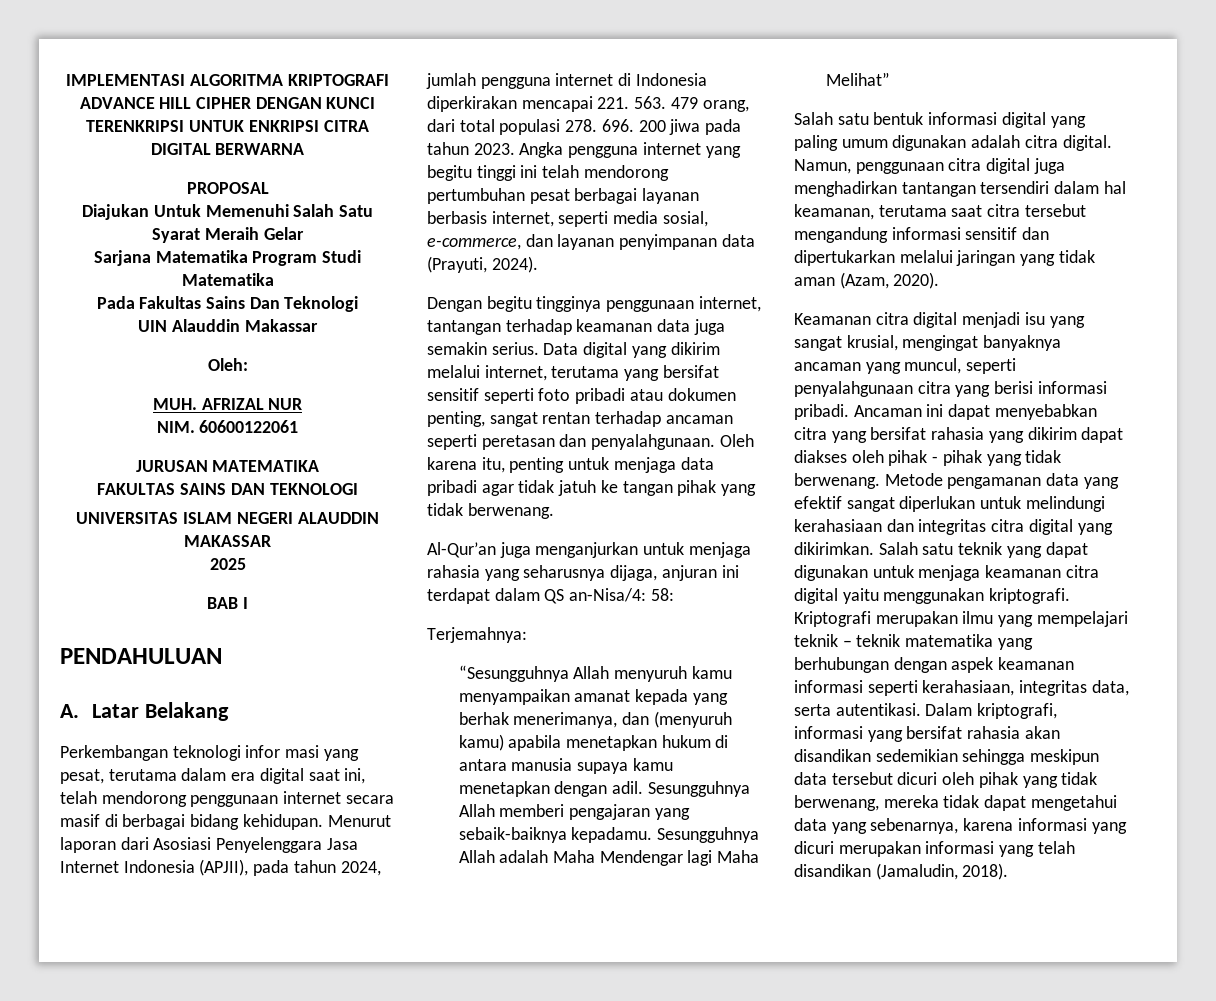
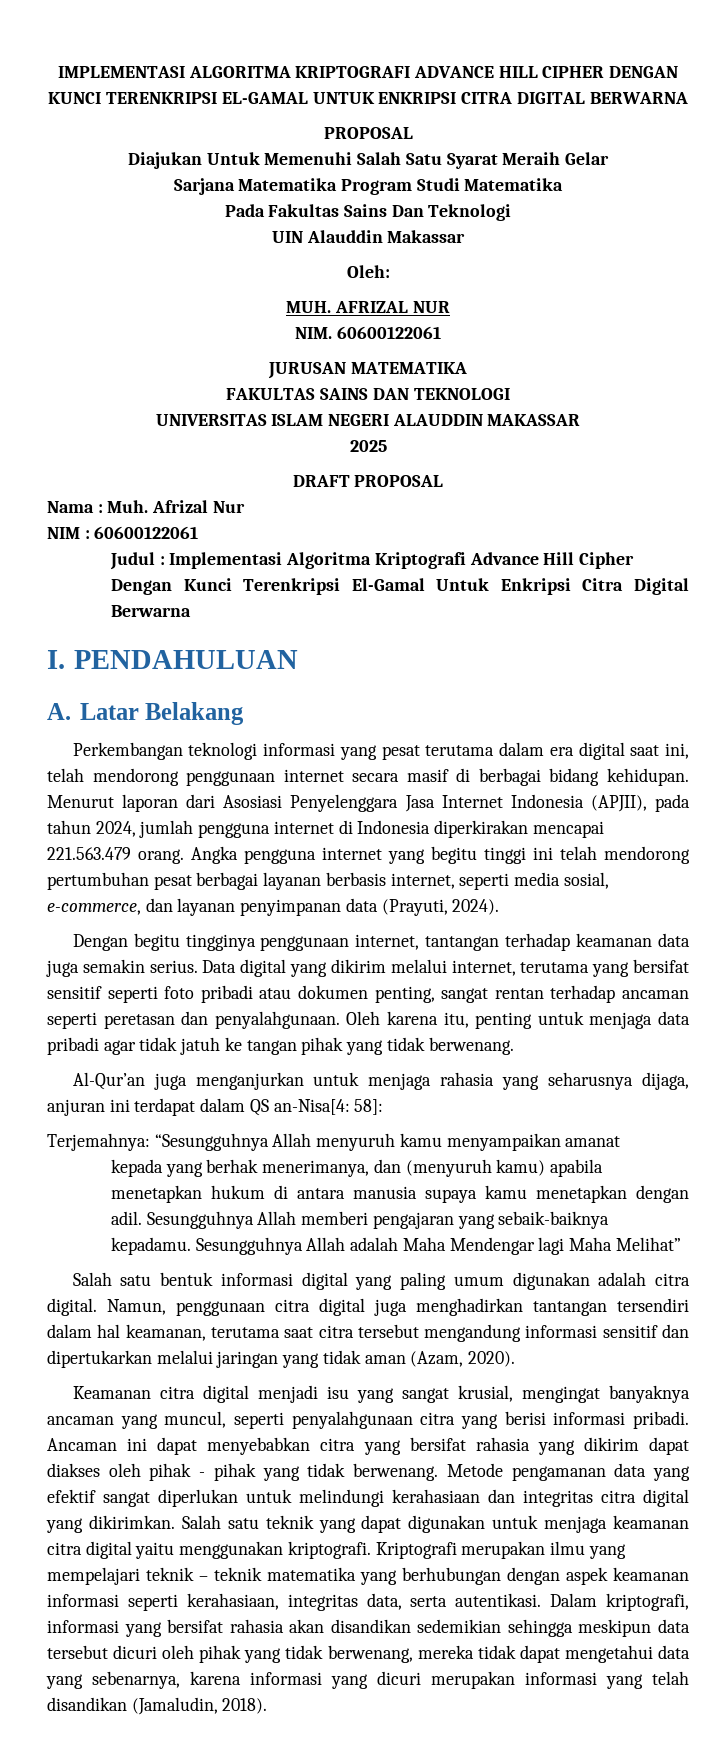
- IMPLEMENTASI ALGORITMA KRIPTOGRAFI ADVANCE HILL CIPHER DENGAN KUNCI TERENKRIPSI UNTUK ENKRIPSI CITRA DIGITAL BERWARNA
+ IMPLEMENTASI ALGORITMA KRIPTOGRAFI ADVANCE HILL CIPHER DENGAN KUNCI TERENKRIPSI EL-GAMAL UNTUK ENKRIPSI CITRA DIGITAL BERWARNA
- BAB I
- PENDAHULUAN
+ DRAFT PROPOSAL
+ Nama : Muh. Afrizal Nur
+ NIM : 60600122061
+ Judul : Implementasi Algoritma Kriptografi Advance Hill Cipher Dengan Kunci Terenkripsi El-Gamal Untuk Enkripsi Citra Digital Berwarna
+ I. PENDAHULUAN
- Perkembangan teknologi infor masi yang pesat, terutama dalam era digital saat ini, telah mendorong penggunaan internet secara masif di berbagai bidang kehidupan.
+ Perkembangan teknologi informasi yang pesat terutama dalam era digital saat ini, telah mendorong penggunaan internet secara masif di berbagai bidang kehidupan.
- Menurut laporan dari Asosiasi Penyelenggara Jasa Internet Indonesia (APJII), pada tahun 2024, jumlah pengguna internet di Indonesia diperkirakan mencapai 221. 563. 479 orang, dari total populasi 278. 696. 200 jiwa pada tahun 2023.
+ Menurut laporan dari Asosiasi Penyelenggara Jasa Internet Indonesia (APJII), pada tahun 2024, jumlah pengguna internet di Indonesia diperkirakan mencapai 221.563.479 orang.
- Al-Qur’an juga menganjurkan untuk menjaga rahasia yang seharusnya dijaga, anjuran ini terdapat dalam QS an-Nisa/4: 58:
+ Al-Qur’an juga menganjurkan untuk menjaga rahasia yang seharusnya dijaga, anjuran ini terdapat dalam QS an-Nisa[4: 58]:
- Terjemahnya:
- “Sesungguhnya Allah menyuruh kamu menyampaikan amanat kepada yang berhak menerimanya, dan (menyuruh kamu) apabila menetapkan hukum di antara manusia supaya kamu menetapkan dengan adil.
+ Terjemahnya: “Sesungguhnya Allah menyuruh kamu menyampaikan amanat
+ kepada yang berhak menerimanya, dan (menyuruh kamu) apabila menetapkan hukum di antara manusia supaya kamu menetapkan dengan adil.

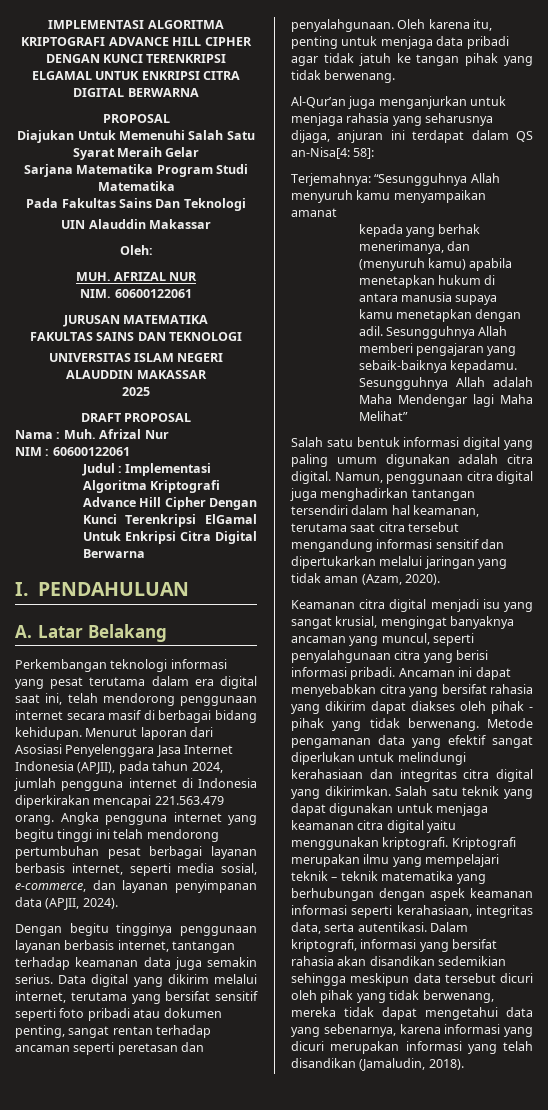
- IMPLEMENTASI ALGORITMA KRIPTOGRAFI ADVANCE HILL CIPHER DENGAN KUNCI TERENKRIPSI EL-GAMAL UNTUK ENKRIPSI CITRA DIGITAL BERWARNA
+ IMPLEMENTASI ALGORITMA KRIPTOGRAFI ADVANCE HILL CIPHER DENGAN KUNCI TERENKRIPSI ELGAMAL UNTUK ENKRIPSI CITRA DIGITAL BERWARNA
- Judul : Implementasi Algoritma Kriptografi Advance Hill Cipher Dengan Kunci Terenkripsi El-Gamal Untuk Enkripsi Citra Digital Berwarna
+ Judul : Implementasi Algoritma Kriptografi Advance Hill Cipher Dengan Kunci Terenkripsi ElGamal Untuk Enkripsi Citra Digital Berwarna
- Angka pengguna internet yang begitu tinggi ini telah mendorong pertumbuhan pesat berbagai layanan berbasis internet, seperti media sosial, e-commerce, dan layanan penyimpanan data (Prayuti, 2024).
+ Angka pengguna internet yang begitu tinggi ini telah mendorong pertumbuhan pesat berbagai layanan berbasis internet, seperti media sosial, e-commerce, dan layanan penyimpanan data (APJII, 2024).
- Dengan begitu tingginya penggunaan internet, tantangan terhadap keamanan data juga semakin serius.
+ Dengan begitu tingginya penggunaan layanan berbasis internet, tantangan terhadap keamanan data juga semakin serius.

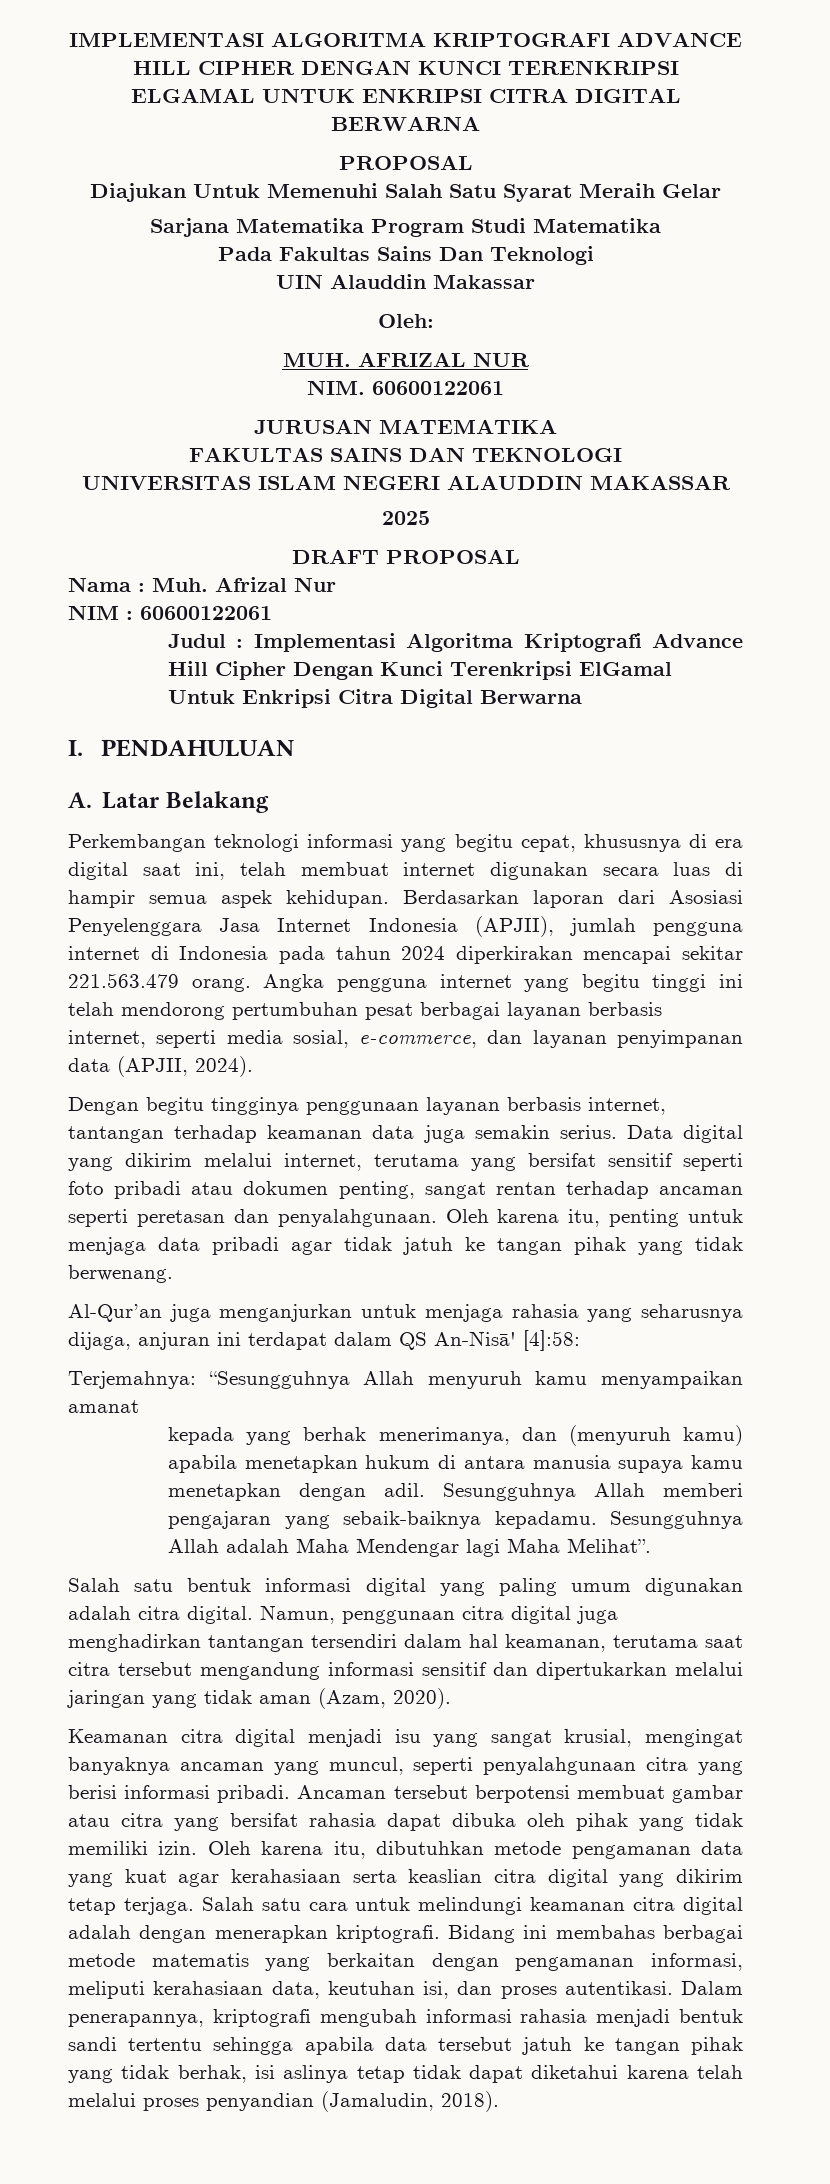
- Perkembangan teknologi informasi yang pesat terutama dalam era digital saat ini, telah mendorong penggunaan internet secara masif di berbagai bidang kehidupan. Menurut laporan dari Asosiasi Penyelenggara Jasa Internet Indonesia (APJII), pada tahun 2024, jumlah pengguna internet di Indonesia diperkirakan mencapai 221.563.479 orang.
+ Perkembangan teknologi informasi yang begitu cepat, khususnya di era digital saat ini, telah membuat internet digunakan secara luas di hampir semua aspek kehidupan. Berdasarkan laporan dari Asosiasi Penyelenggara Jasa Internet Indonesia (APJII), jumlah pengguna internet di Indonesia pada tahun 2024 diperkirakan mencapai sekitar 221.563.479 orang.
- Al-Qur’an juga menganjurkan untuk menjaga rahasia yang seharusnya dijaga, anjuran ini terdapat dalam QS an-Nisa[4: 58]:
+ Al-Qur’an juga menganjurkan untuk menjaga rahasia yang seharusnya dijaga, anjuran ini terdapat dalam QS An-Nisā' [4]:58:
- Sesungguhnya Allah adalah Maha Mendengar lagi Maha Melihat”
+ Sesungguhnya Allah adalah Maha Mendengar lagi Maha Melihat”.
- Ancaman ini dapat menyebabkan citra yang bersifat rahasia yang dikirim dapat diakses oleh pihak - pihak yang tidak berwenang. Metode pengamanan data yang efektif sangat diperlukan untuk melindungi kerahasiaan dan integritas citra digital yang dikirimkan. Salah satu teknik yang dapat digunakan untuk menjaga keamanan citra digital yaitu menggunakan kriptografi. Kriptografi merupakan ilmu yang mempelajari teknik – teknik matematika yang berhubungan dengan aspek keamanan informasi seperti kerahasiaan, integritas data, serta autentikasi. Dalam kriptografi, informasi yang bersifat rahasia akan disandikan sedemikian sehingga meskipun data tersebut dicuri oleh pihak yang tidak berwenang, mereka tidak dapat mengetahui data yang sebenarnya, karena informasi yang dicuri merupakan informasi yang telah disandikan (Jamaludin, 2018).
+ Ancaman tersebut berpotensi membuat gambar atau citra yang bersifat rahasia dapat dibuka oleh pihak yang tidak memiliki izin. Oleh karena itu, dibutuhkan metode pengamanan data yang kuat agar kerahasiaan serta keaslian citra digital yang dikirim tetap terjaga. Salah satu cara untuk melindungi keamanan citra digital adalah dengan menerapkan kriptografi. Bidang ini membahas berbagai metode matematis yang berkaitan dengan pengamanan informasi, meliputi kerahasiaan data, keutuhan isi, dan proses autentikasi. Dalam penerapannya, kriptografi mengubah informasi rahasia menjadi bentuk sandi tertentu sehingga apabila data tersebut jatuh ke tangan pihak yang tidak berhak, isi aslinya tetap tidak dapat diketahui karena telah melalui proses penyandian (Jamaludin, 2018).

